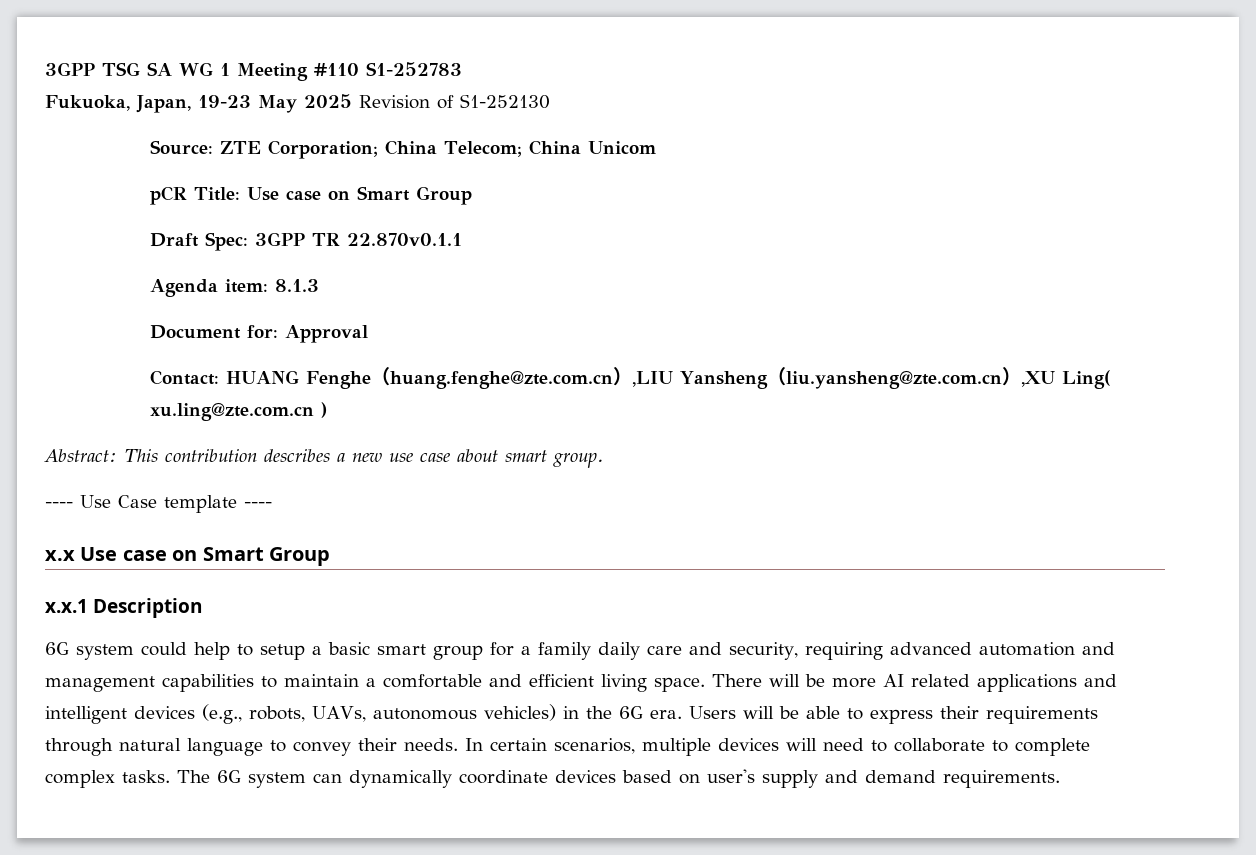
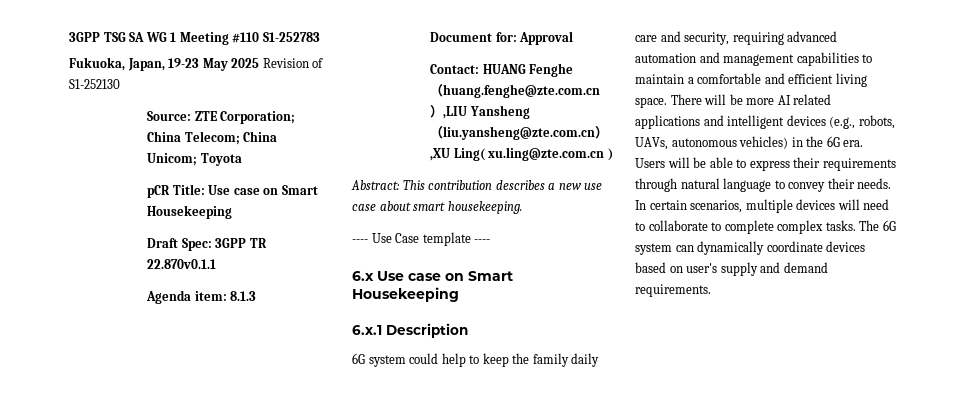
- Source: ZTE Corporation; China Telecom; China Unicom
+ Source: ZTE Corporation; China Telecom; China Unicom; Toyota
- pCR Title: Use case on Smart Group
+ pCR Title: Use case on Smart Housekeeping
- Abstract: This contribution describes a new use case about smart group.
+ Abstract: This contribution describes a new use case about smart housekeeping.
- x.x Use case on Smart Group
- x.x.1 Description
+ 6.x Use case on Smart Housekeeping
+ 6.x.1 Description
- 6G system could help to setup a basic smart group for a family daily care and security, requiring advanced automation and management capabilities to maintain a comfortable and efficient living space.
+ 6G system could help to keep the family daily care and security, requiring advanced automation and management capabilities to maintain a comfortable and efficient living space.

